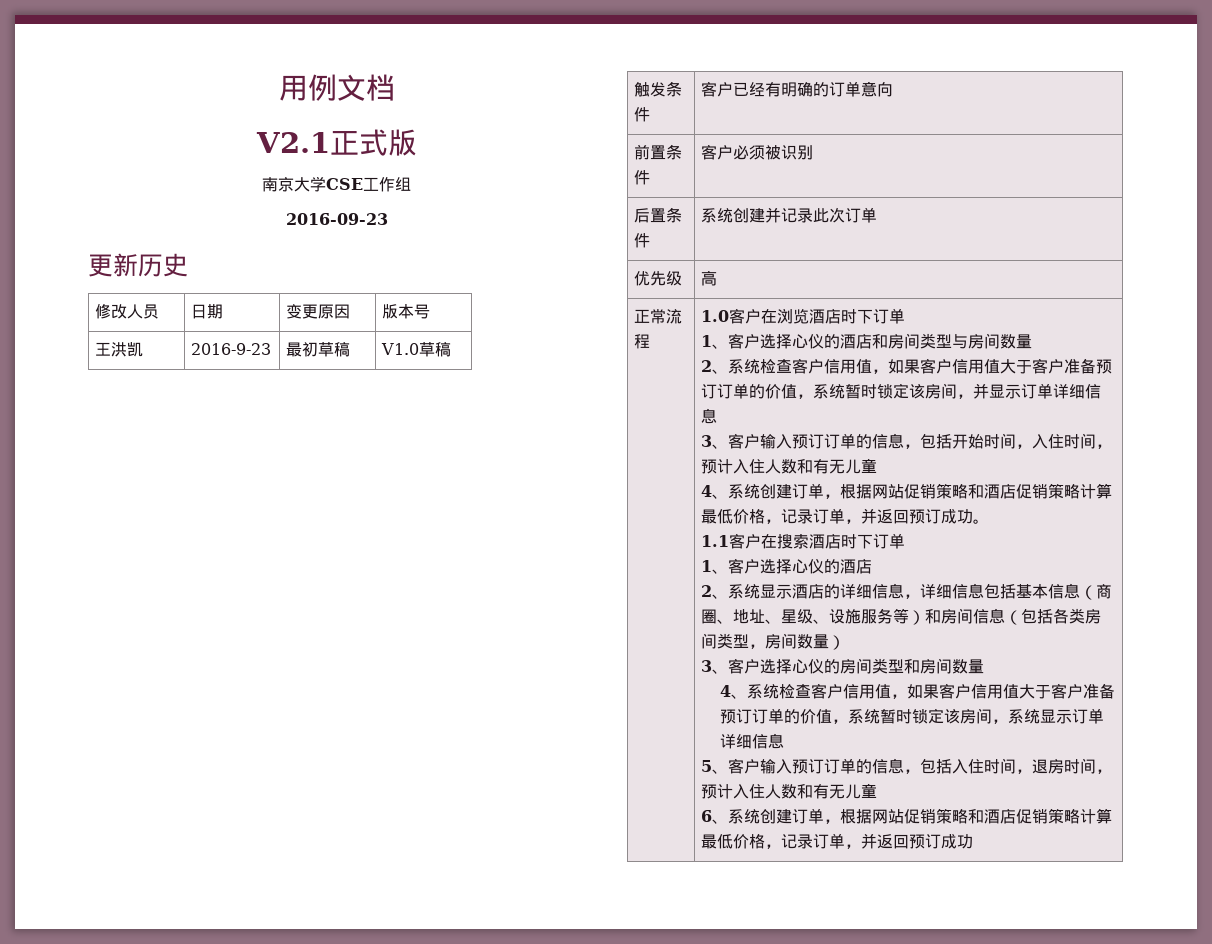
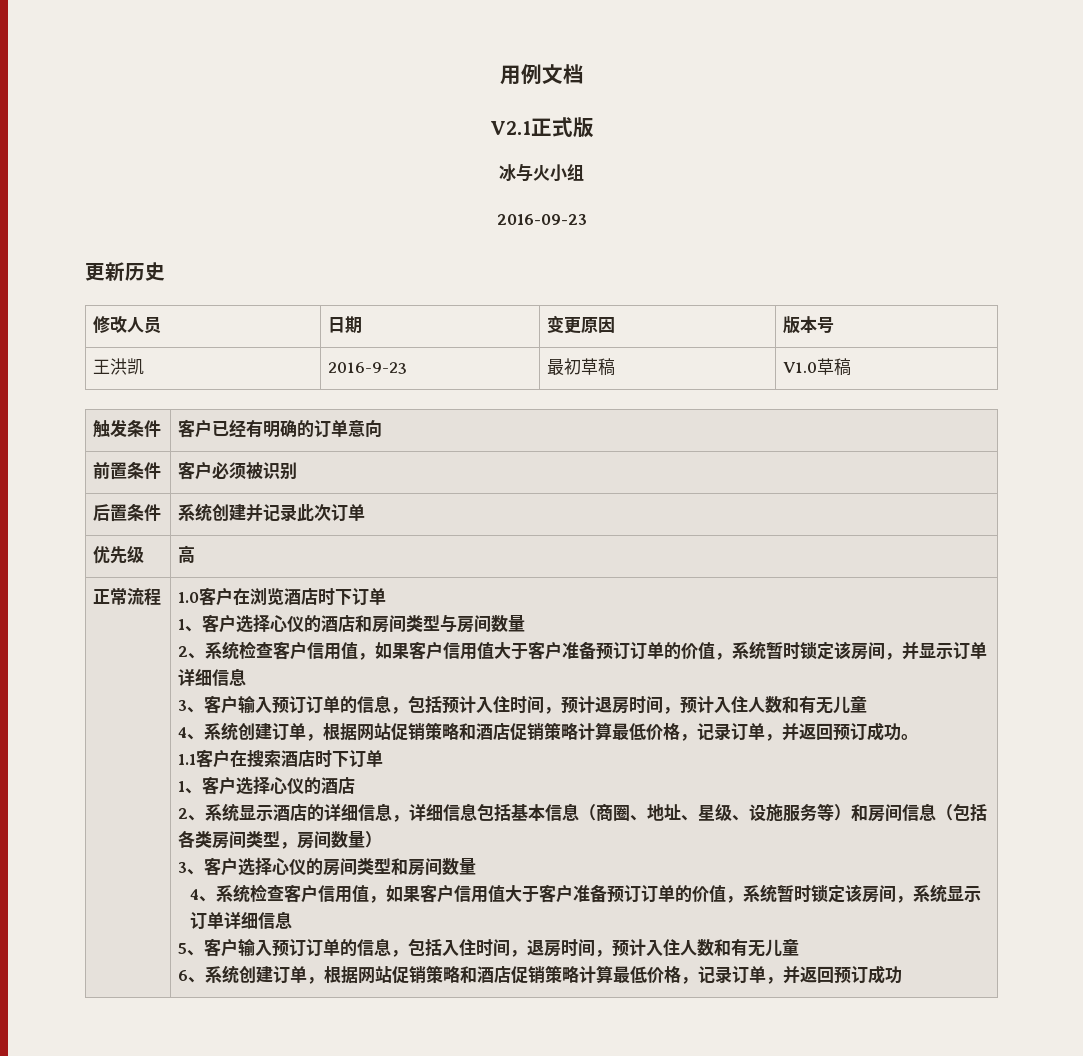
- 南京大学CSE工作组
+ 冰与火小组
- 3、客户输入预订订单的信息，包括开始时间，入住时间，预计入住人数和有无儿童
+ 3、客户输入预订订单的信息，包括预计入住时间，预计退房时间，预计入住人数和有无儿童

